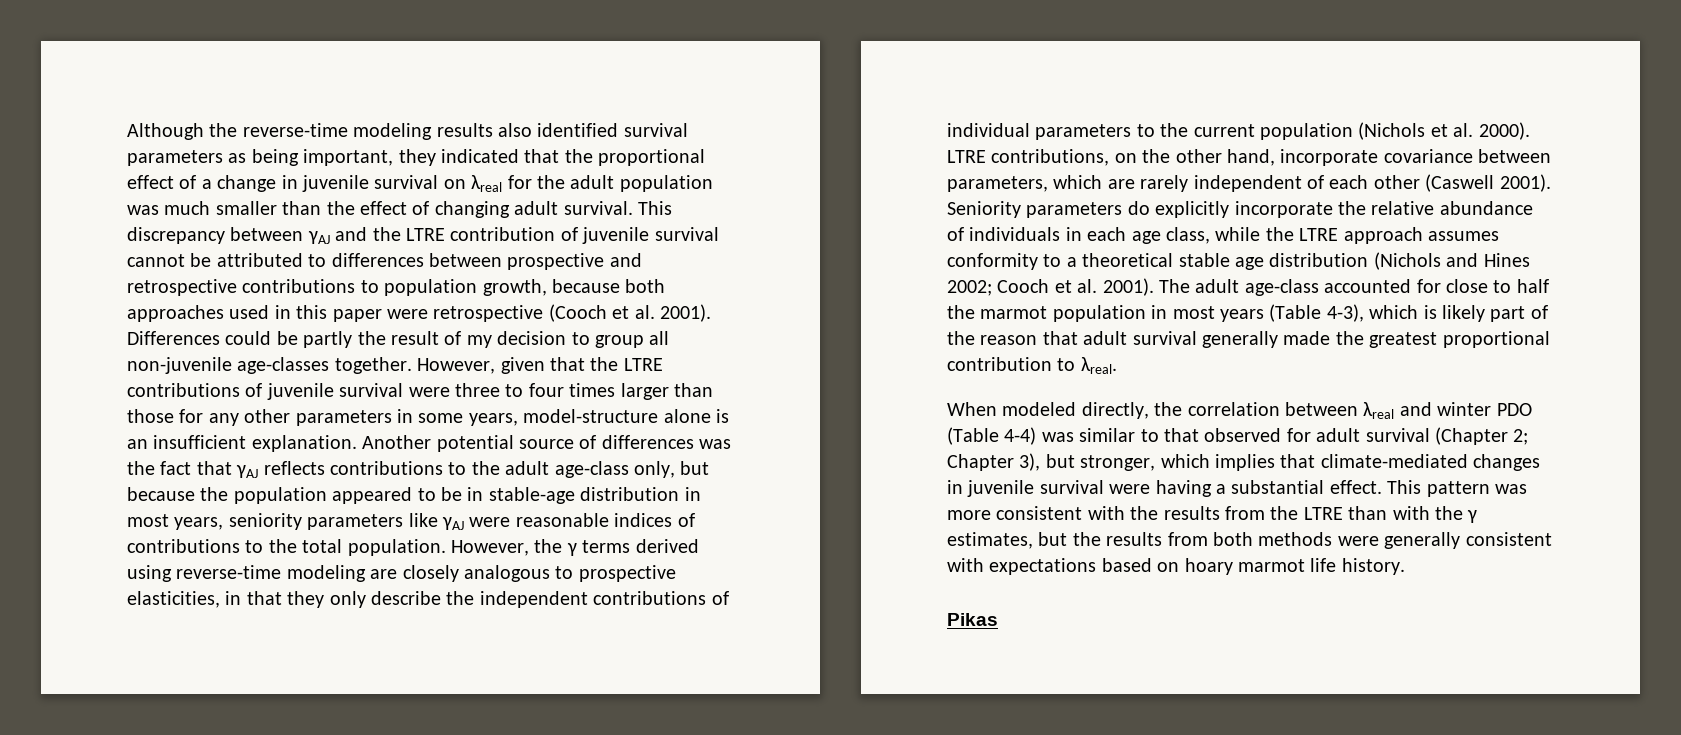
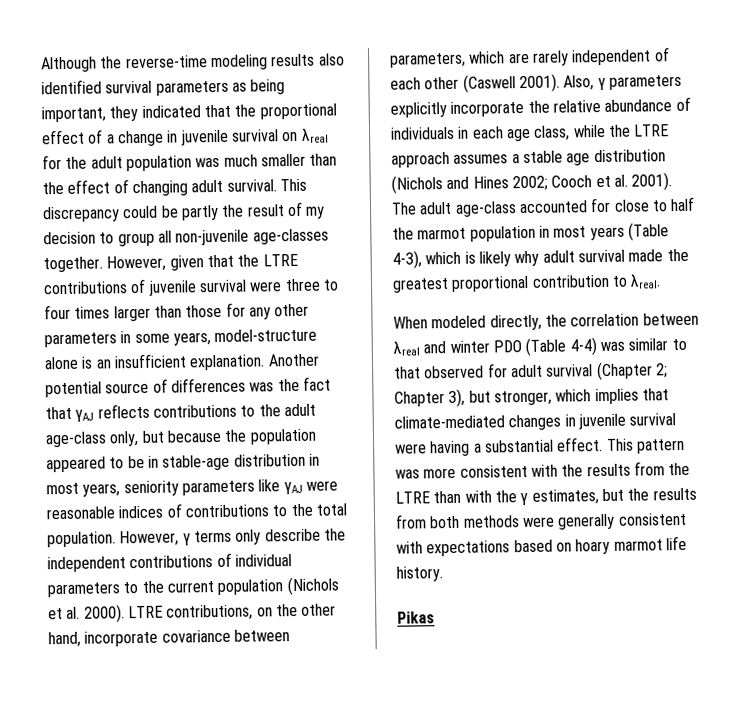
- This discrepancy between γAJ and the LTRE contribution of juvenile survival cannot be attributed to differences between prospective and retrospective contributions to population growth, because both approaches used in this paper were retrospective (Cooch et al. 2001). Differences could be partly the result of my decision to group all non-juvenile age-classes together.
+ This discrepancy could be partly the result of my decision to group all non-juvenile age-classes together.
- However, the γ terms derived using reverse-time modeling are closely analogous to prospective elasticities, in that they only describe the independent contributions of individual parameters to the current population (Nichols et al. 2000).
+ However, γ terms only describe the independent contributions of individual parameters to the current population (Nichols et al. 2000).
- Seniority parameters do explicitly incorporate the relative abundance of individuals in each age class, while the LTRE approach assumes conformity to a theoretical stable age distribution (Nichols and Hines 2002; Cooch et al. 2001).
+ Also, γ parameters explicitly incorporate the relative abundance of individuals in each age class, while the LTRE approach assumes a stable age distribution (Nichols and Hines 2002; Cooch et al. 2001).
- The adult age-class accounted for close to half the marmot population in most years (Table 4-3), which is likely part of the reason that adult survival generally made the greatest proportional contribution to λreal.
+ The adult age-class accounted for close to half the marmot population in most years (Table 4-3), which is likely why adult survival made the greatest proportional contribution to λreal.

